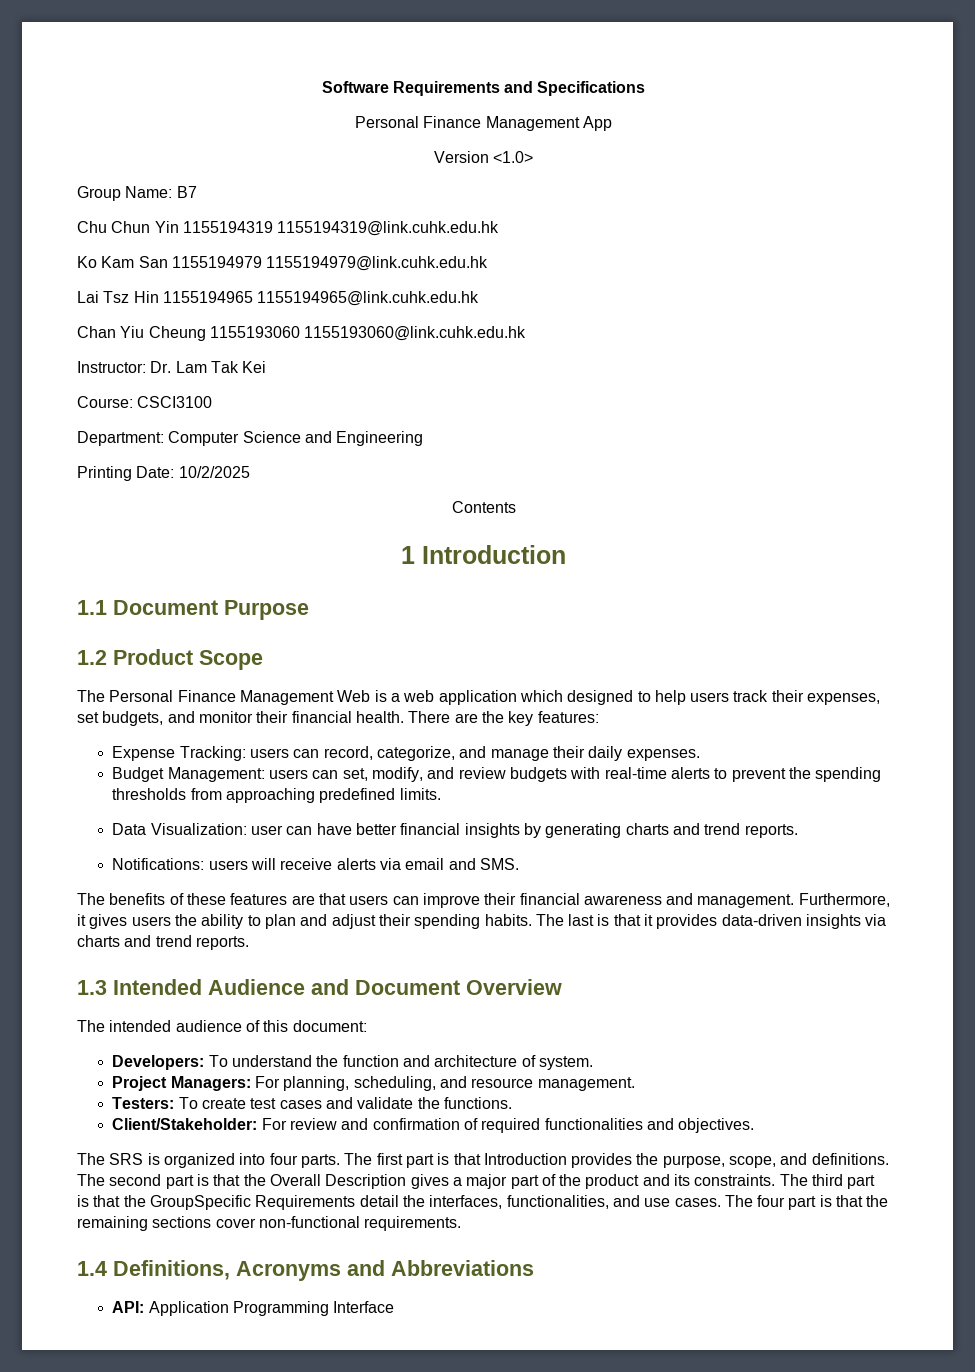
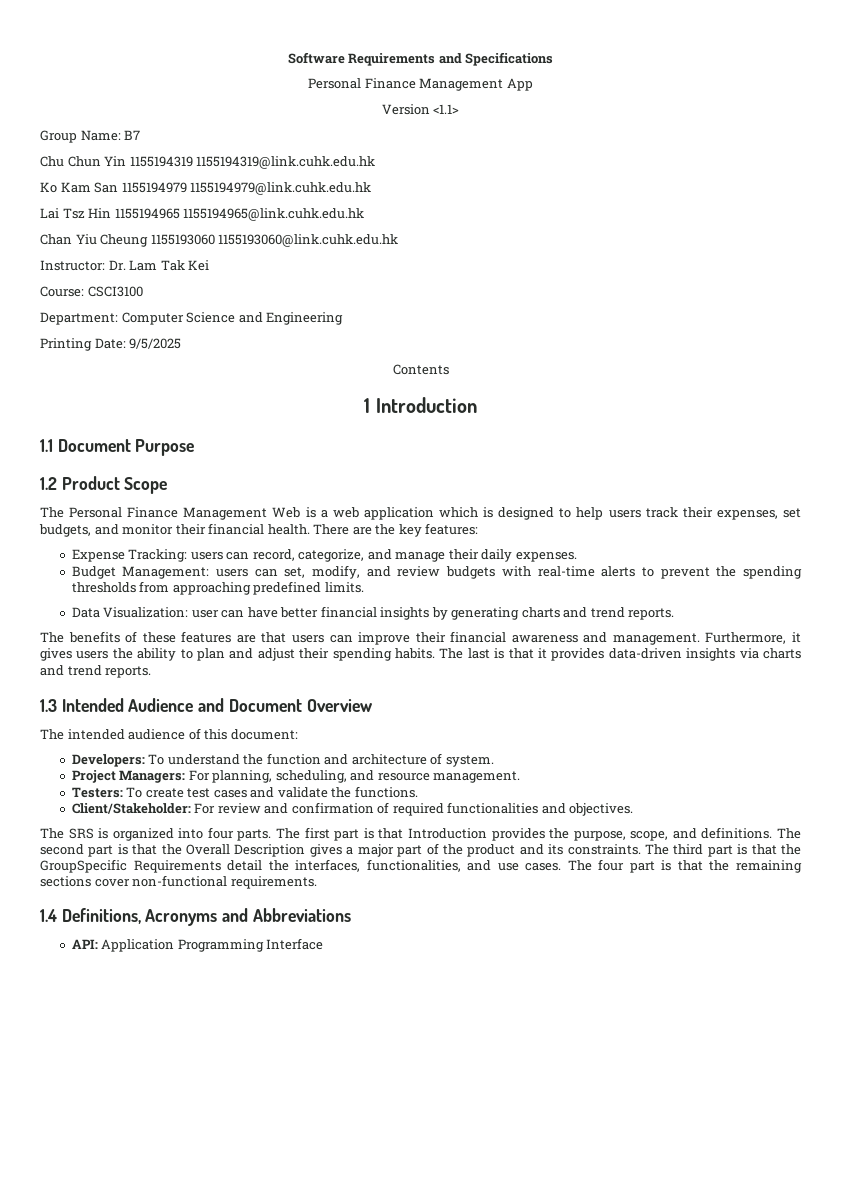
- Version <1.0>
+ Version <1.1>
- Printing Date: 10/2/2025
+ Printing Date: 9/5/2025
- The Personal Finance Management Web is a web application which designed to help users track their expenses, set budgets, and monitor their financial health.
+ The Personal Finance Management Web is a web application which is designed to help users track their expenses, set budgets, and monitor their financial health.
- Notifications: users will receive alerts via email and SMS.

